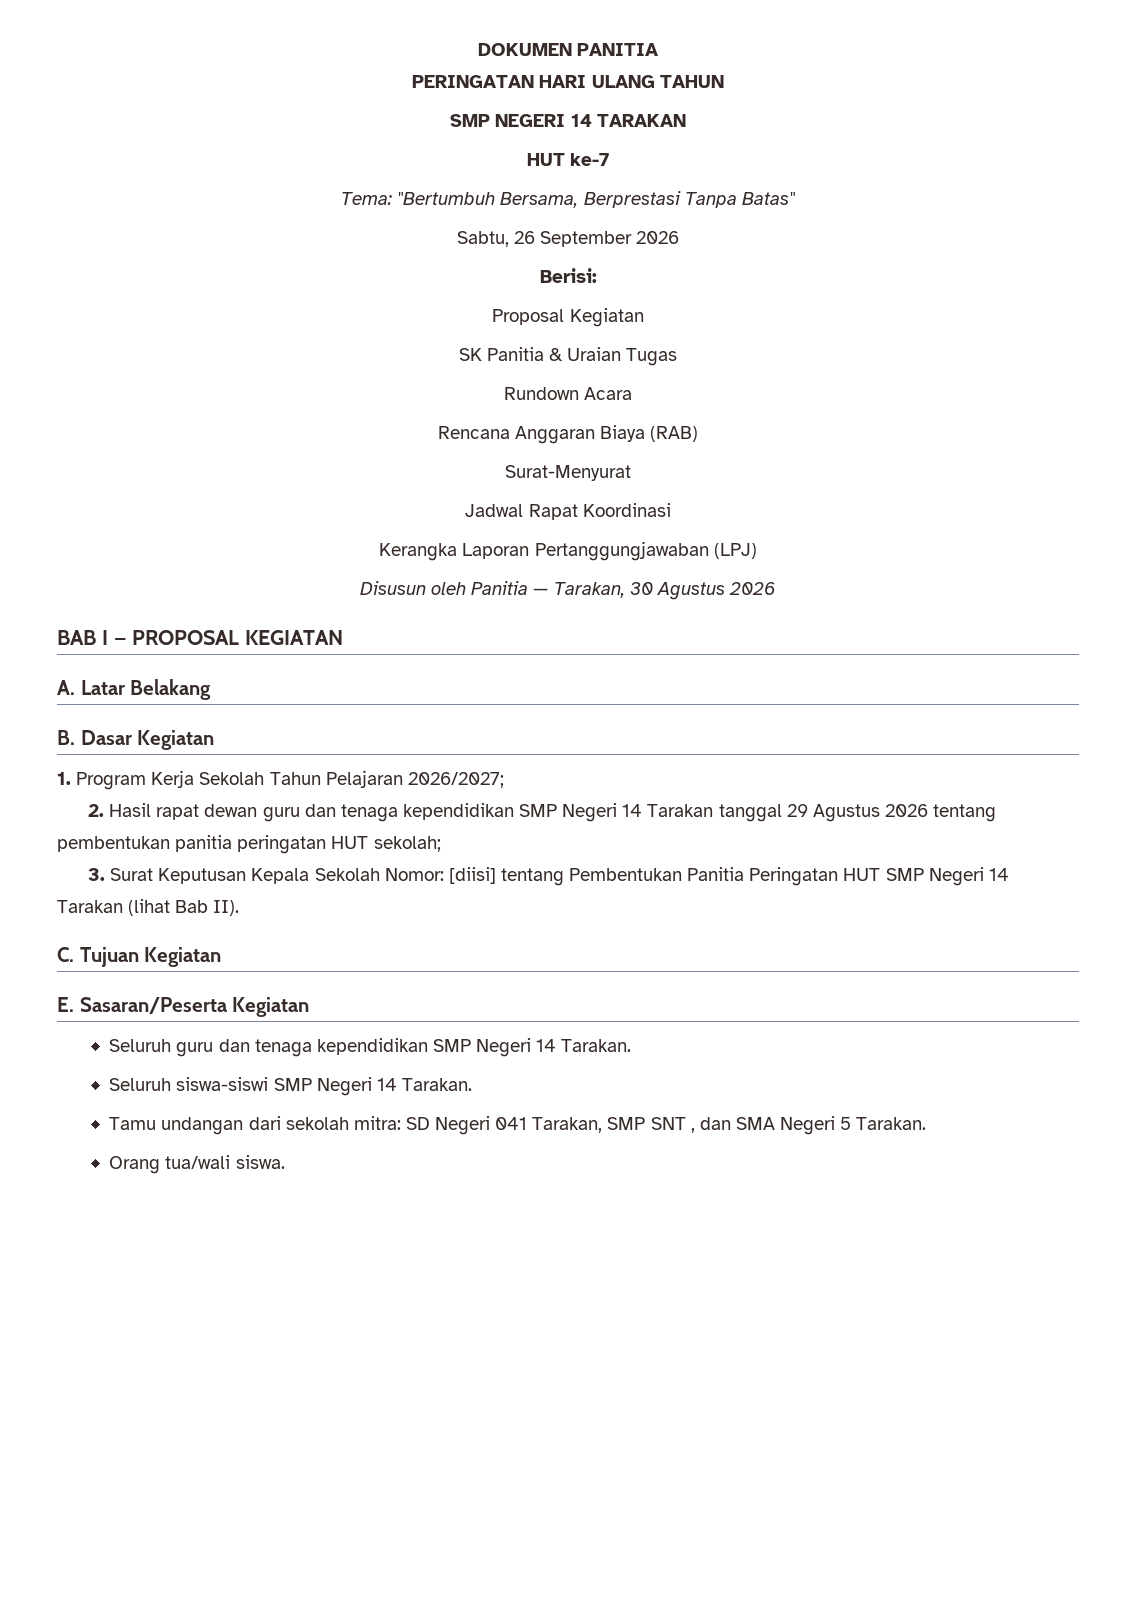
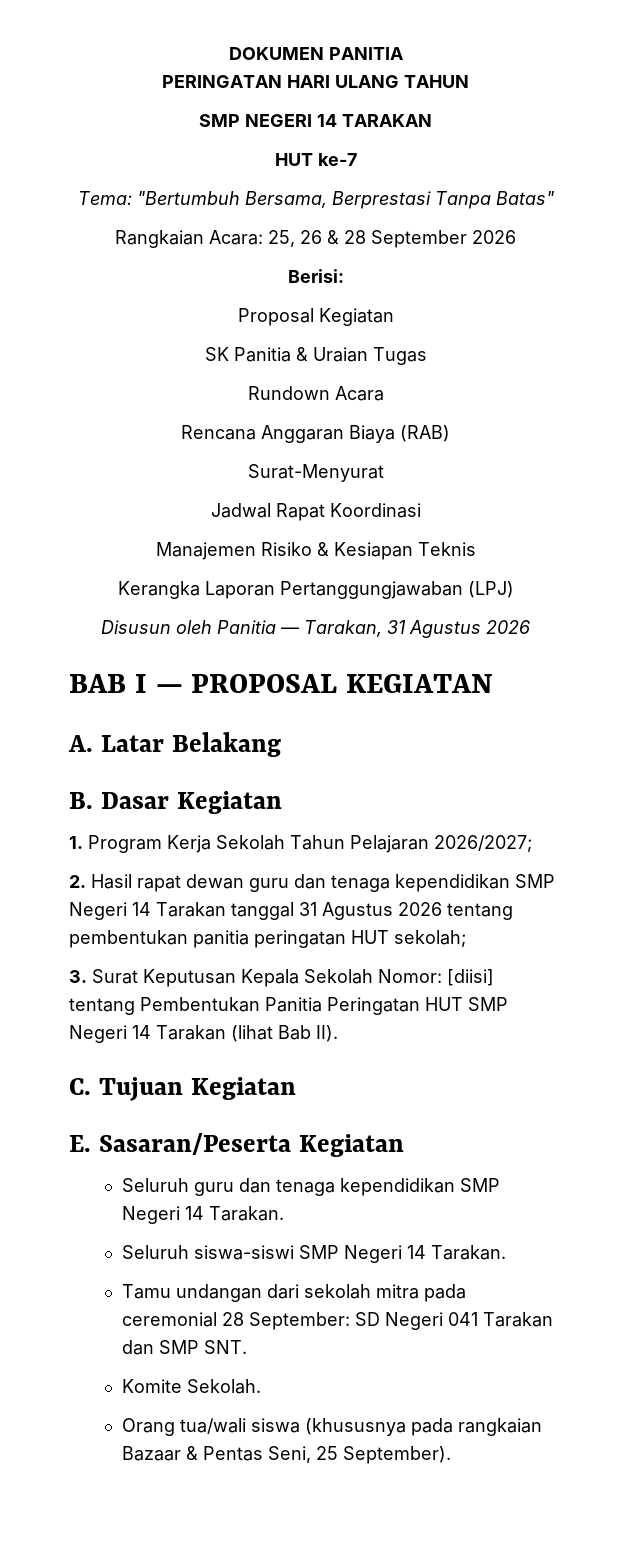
- Sabtu, 26 September 2026
+ Rangkaian Acara: 25, 26 & 28 September 2026
+ Manajemen Risiko & Kesiapan Teknis
- Disusun oleh Panitia — Tarakan, 30 Agustus 2026
+ Disusun oleh Panitia — Tarakan, 31 Agustus 2026
- 2. Hasil rapat dewan guru dan tenaga kependidikan SMP Negeri 14 Tarakan tanggal 29 Agustus 2026 tentang pembentukan panitia peringatan HUT sekolah;
+ 2. Hasil rapat dewan guru dan tenaga kependidikan SMP Negeri 14 Tarakan tanggal 31 Agustus 2026 tentang pembentukan panitia peringatan HUT sekolah;
- Tamu undangan dari sekolah mitra: SD Negeri 041 Tarakan, SMP SNT , dan SMA Negeri 5 Tarakan.
- Orang tua/wali siswa.
+ Tamu undangan dari sekolah mitra pada ceremonial 28 September: SD Negeri 041 Tarakan dan SMP SNT.
+ Komite Sekolah.
+ Orang tua/wali siswa (khususnya pada rangkaian Bazaar & Pentas Seni, 25 September).

